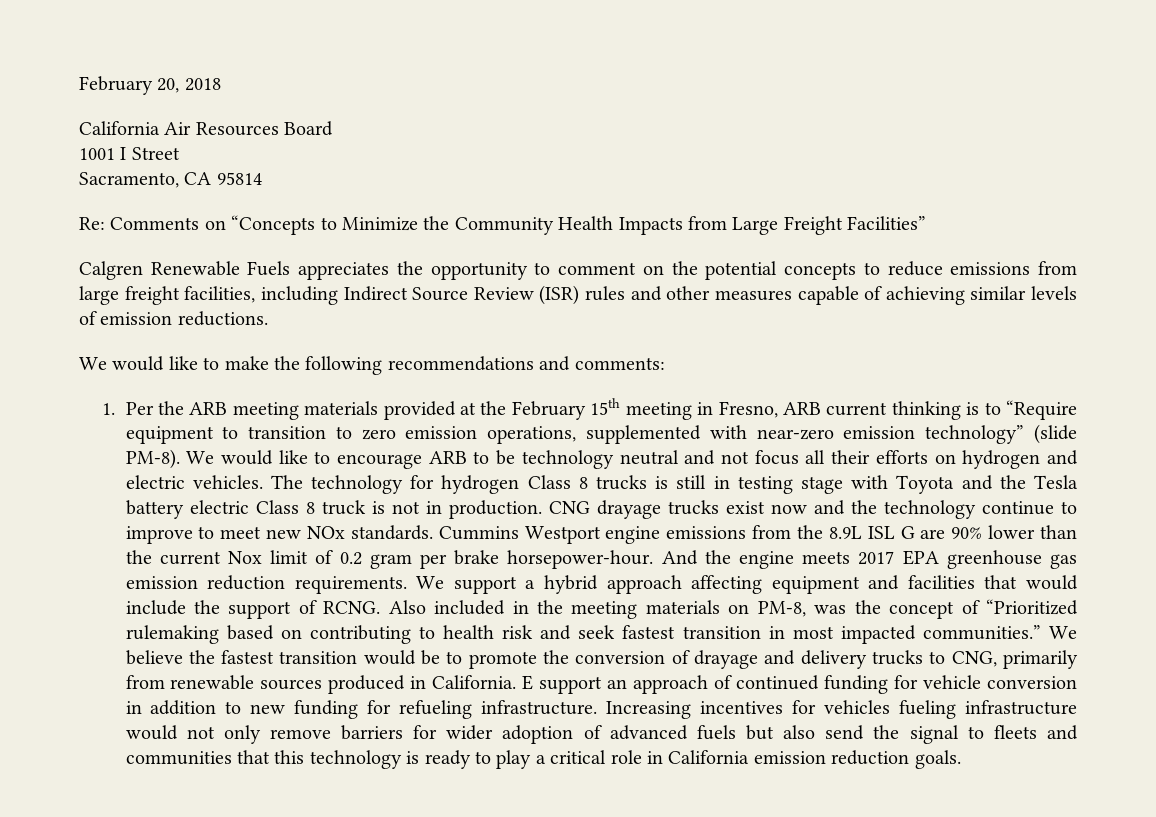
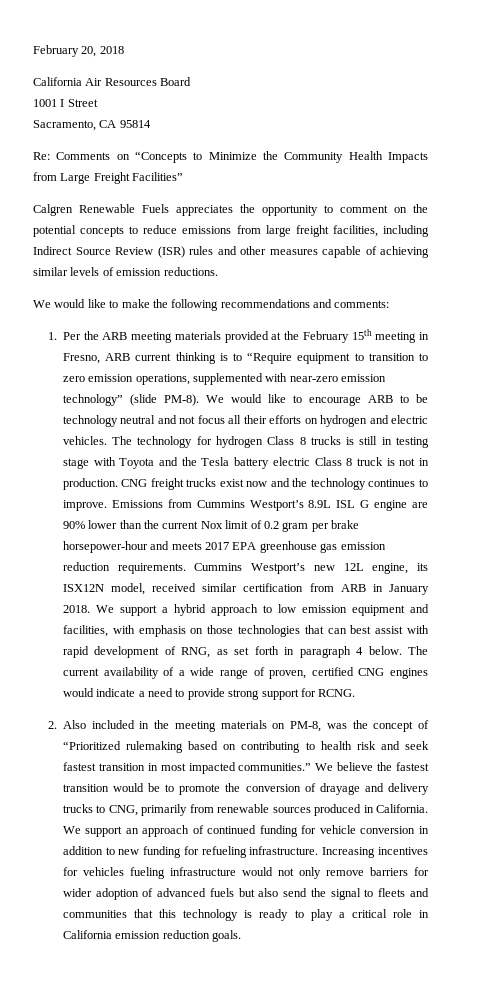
- CNG drayage trucks exist now and the technology continue to improve to meet new NOx standards. Cummins Westport engine emissions from the 8.9L ISL G are 90% lower than the current Nox limit of 0.2 gram per brake horsepower-hour. And the engine meets 2017 EPA greenhouse gas emission reduction requirements.
+ CNG freight trucks exist now and the technology continues to improve. Emissions from Cummins Westport’s 8.9L ISL G engine are 90% lower than the current Nox limit of 0.2 gram per brake horsepower-hour and meets 2017 EPA greenhouse gas emission reduction requirements.
+ Cummins Westport’s new 12L engine, its ISX12N model, received similar certification from ARB in January 2018.
- We support a hybrid approach affecting equipment and facilities that would include the support of RCNG. Also included in the meeting materials on PM-8, was the concept of “Prioritized rulemaking based on contributing to health risk and seek fastest transition in most impacted communities.”
+ We support a hybrid approach to low emission equipment and facilities, with emphasis on those technologies that can best assist with rapid development of RNG, as set forth in paragraph 4 below. The current availability of a wide range of proven, certified CNG engines would indicate a need to provide strong support for RCNG.
+ 2. Also included in the meeting materials on PM-8, was the concept of “Prioritized rulemaking based on contributing to health risk and seek fastest transition in most impacted communities.”
- E support an approach of continued funding for vehicle conversion in addition to new funding for refueling infrastructure.
+ We support an approach of continued funding for vehicle conversion in addition to new funding for refueling infrastructure.

